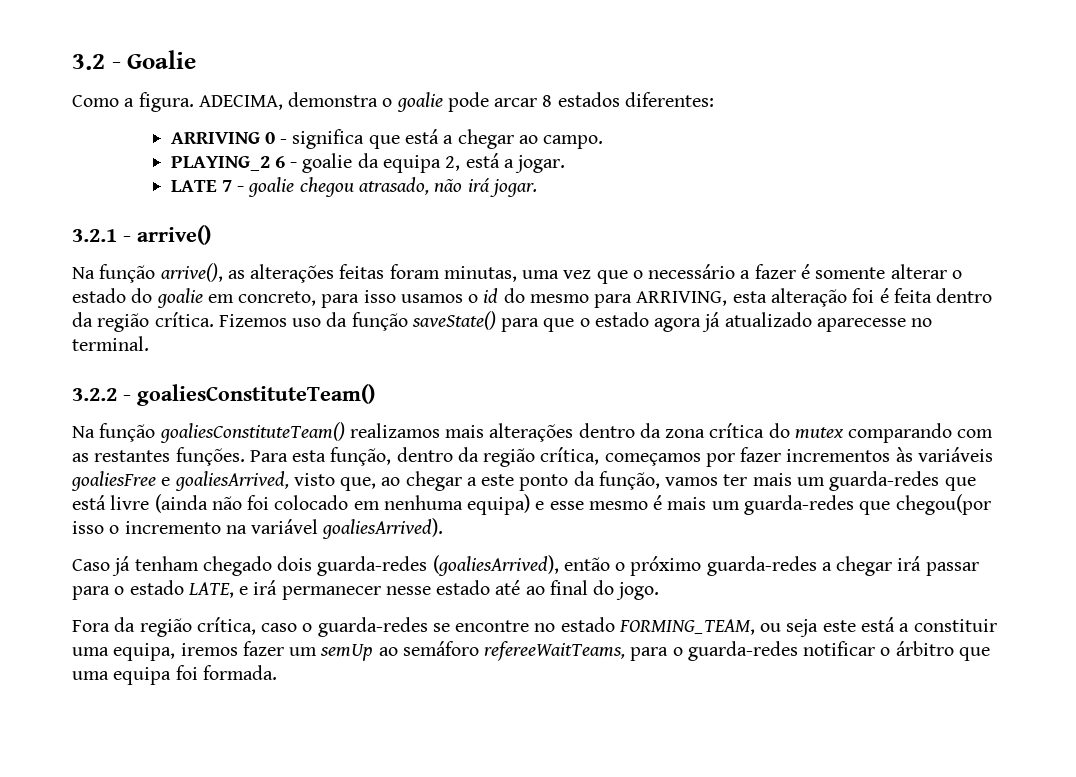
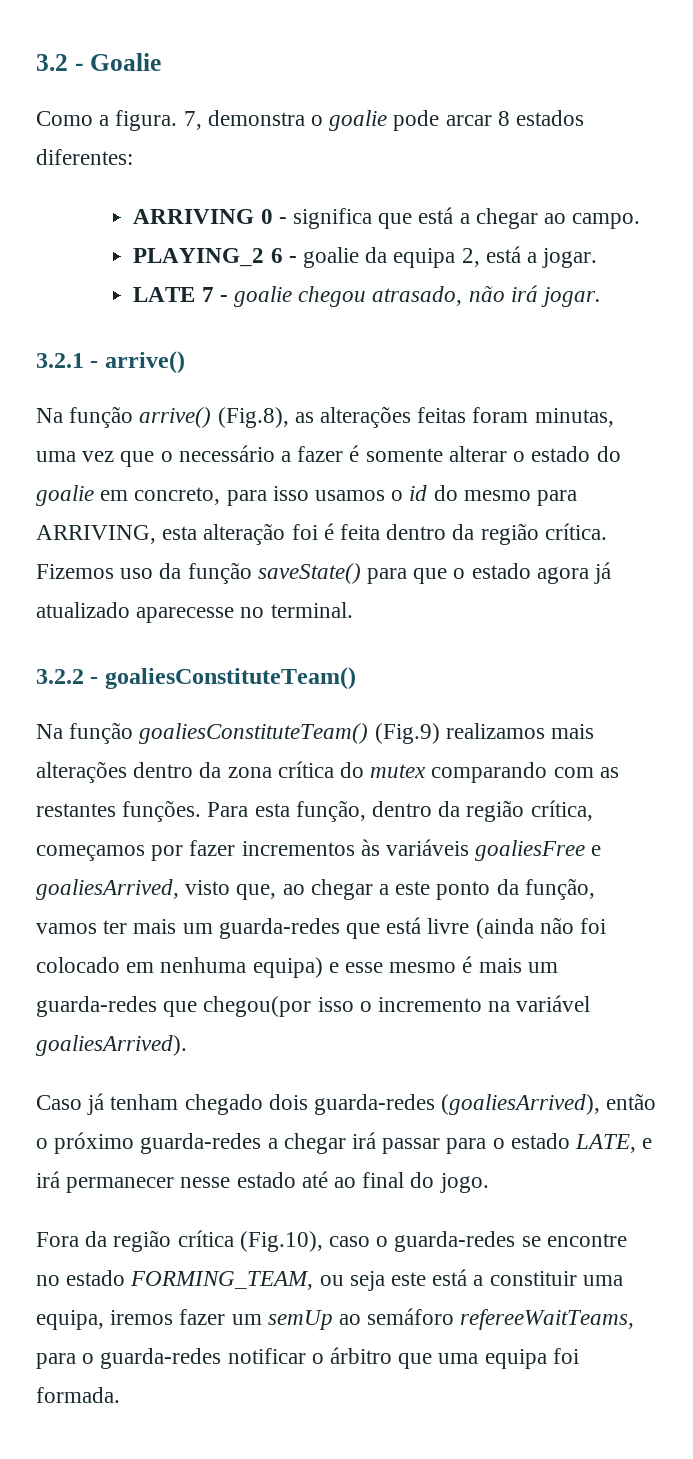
- ADECIMA, demonstra o goalie pode arcar 8 estados diferentes:
+ 7, demonstra o goalie pode arcar 8 estados diferentes:
- Na função arrive(), as alterações feitas foram minutas, uma vez que o necessário a fazer é somente alterar o estado do goalie em concreto, para isso usamos o id do mesmo para ARRIVING, esta alteração foi é feita dentro da região crítica.
+ Na função arrive() (Fig.8), as alterações feitas foram minutas, uma vez que o necessário a fazer é somente alterar o estado do goalie em concreto, para isso usamos o id do mesmo para ARRIVING, esta alteração foi é feita dentro da região crítica.
- Na função goaliesConstituteTeam() realizamos mais alterações dentro da zona crítica do mutex comparando com as restantes funções.
+ Na função goaliesConstituteTeam() (Fig.9) realizamos mais alterações dentro da zona crítica do mutex comparando com as restantes funções.
- Fora da região crítica, caso o guarda-redes se encontre no estado FORMING_TEAM, ou seja este está a constituir uma equipa, iremos fazer um semUp ao semáforo refereeWaitTeams, para o guarda-redes notificar o árbitro que uma equipa foi formada.
+ Fora da região crítica (Fig.10), caso o guarda-redes se encontre no estado FORMING_TEAM, ou seja este está a constituir uma equipa, iremos fazer um semUp ao semáforo refereeWaitTeams, para o guarda-redes notificar o árbitro que uma equipa foi formada.

